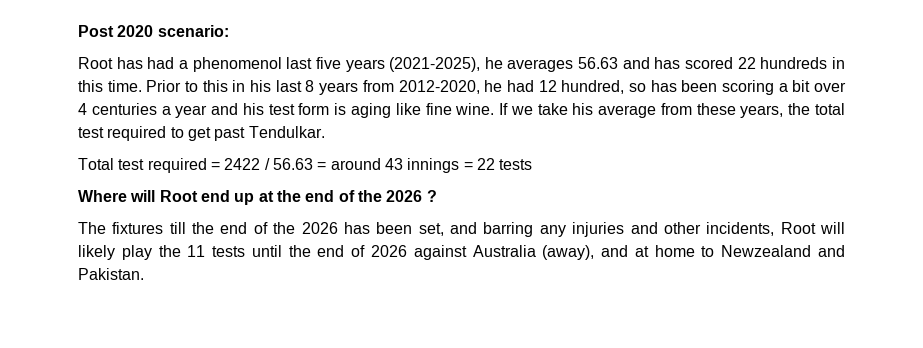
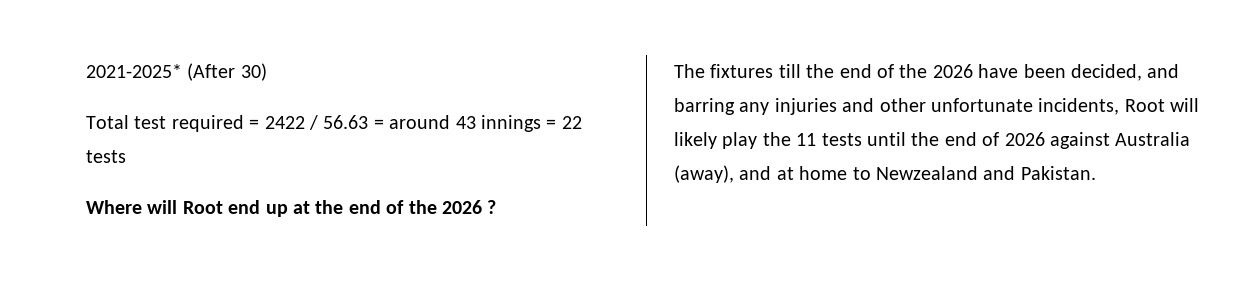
- Post 2020 scenario:
- Root has had a phenomenol last five years (2021-2025), he averages 56.63 and has scored 22 hundreds in this time. Prior to this in his last 8 years from 2012-2020, he had 12 hundred, so has been scoring a bit over 4 centuries a year and his test form is aging like fine wine. If we take his average from these years, the total test required to get past Tendulkar.
+ 2021-2025* (After 30)
- The fixtures till the end of the 2026 has been set, and barring any injuries and other incidents, Root will likely play the 11 tests until the end of 2026 against Australia (away), and at home to Newzealand and Pakistan.
+ The fixtures till the end of the 2026 have been decided, and barring any injuries and other unfortunate incidents, Root will likely play the 11 tests until the end of 2026 against Australia (away), and at home to Newzealand and Pakistan.

